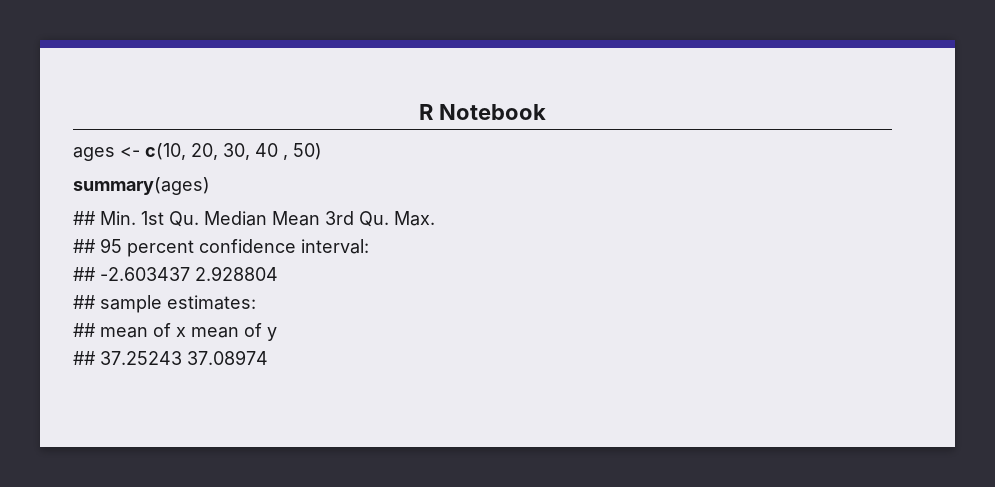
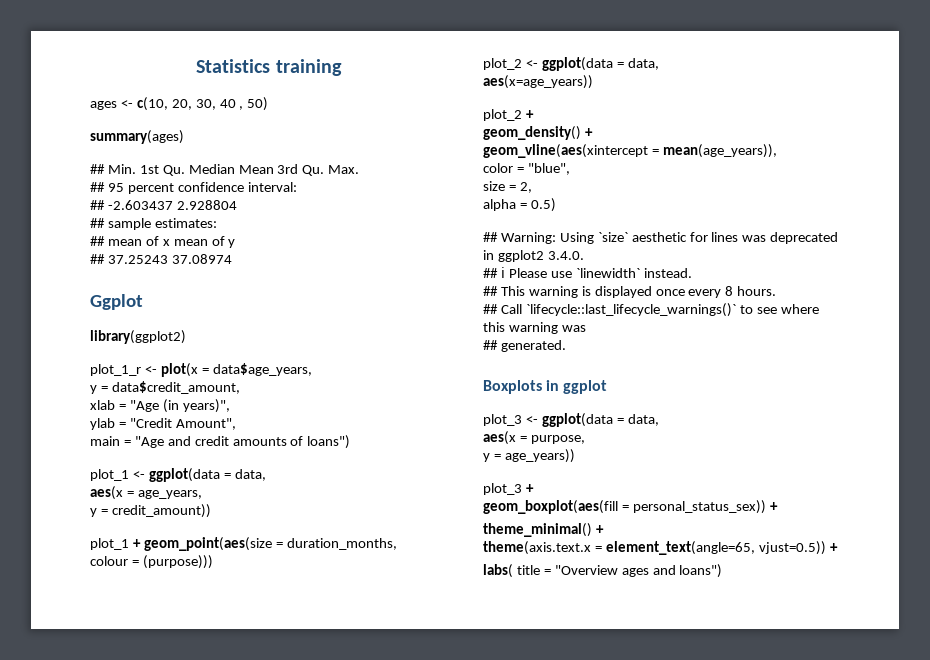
- R Notebook
+ Statistics training
+ Ggplot
+ library(ggplot2)
+ plot_1_r <- plot(x = data$age_years,
+ y = data$credit_amount,
+ xlab = "Age (in years)",
+ ylab = "Credit Amount",
+ main = "Age and credit amounts of loans")
+ plot_1 <- ggplot(data = data,
+ aes(x = age_years,
+ y = credit_amount))
+ plot_1 + geom_point(aes(size = duration_months,
+ colour = (purpose)))
+ plot_2 <- ggplot(data = data,
+ aes(x=age_years))
+ plot_2 +
+ geom_density() +
+ geom_vline(aes(xintercept = mean(age_years)),
+ color = "blue",
+ size = 2,
+ alpha = 0.5)
+ ## Warning: Using `size` aesthetic for lines was deprecated in ggplot2 3.4.0.
+ ## ℹ Please use `linewidth` instead.
+ ## This warning is displayed once every 8 hours.
+ ## Call `lifecycle::last_lifecycle_warnings()` to see where this warning was
+ ## generated.
+ Boxplots in ggplot
+ plot_3 <- ggplot(data = data,
+ aes(x = purpose,
+ y = age_years))
+ plot_3 +
+ geom_boxplot(aes(fill = personal_status_sex)) +
+ theme_minimal() +
+ theme(axis.text.x = element_text(angle=65, vjust=0.5)) +
+ labs( title = "Overview ages and loans")

